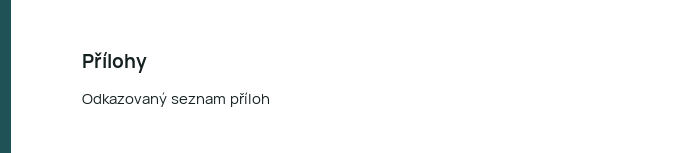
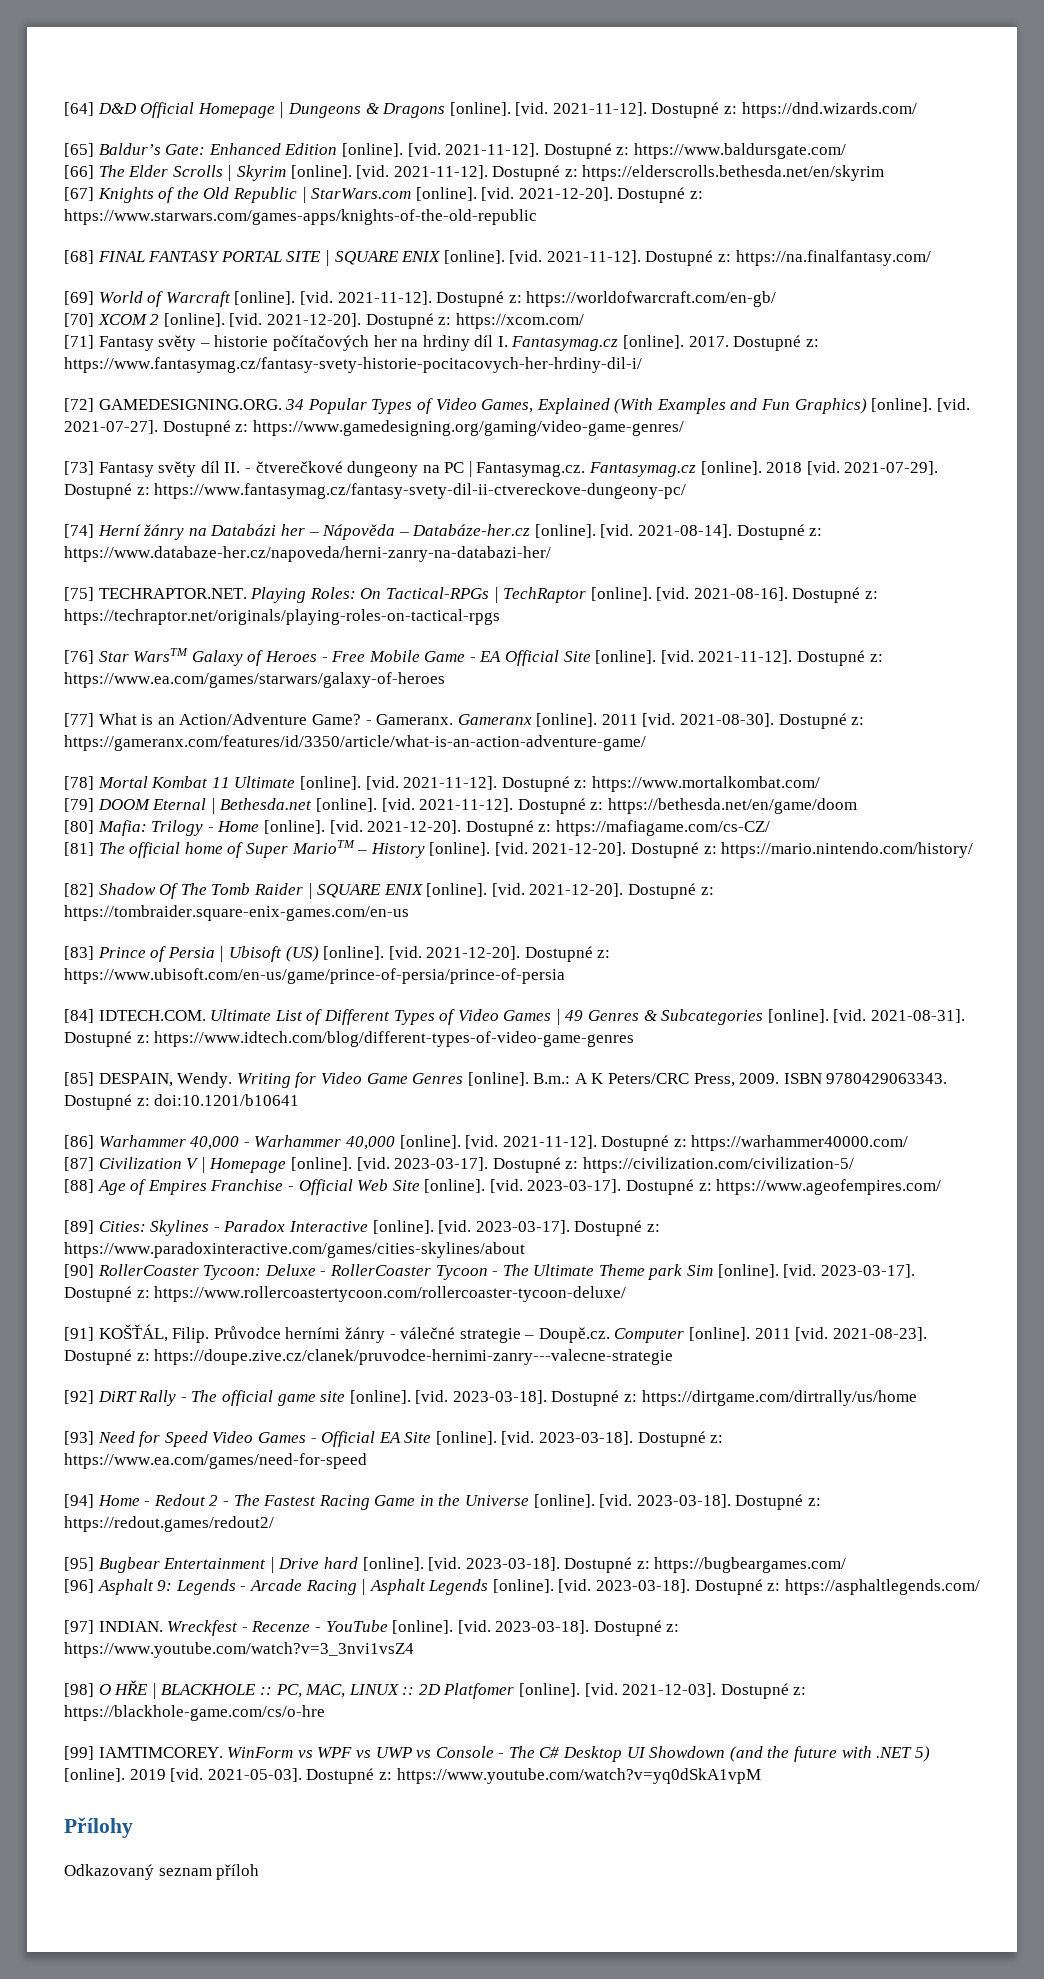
+ [64] D&D Official Homepage | Dungeons & Dragons [online]. [vid. 2021-11-12]. Dostupné z: https://dnd.wizards.com/
+ [65] Baldur’s Gate: Enhanced Edition [online]. [vid. 2021-11-12]. Dostupné z: https://www.baldursgate.com/
+ [66] The Elder Scrolls | Skyrim [online]. [vid. 2021-11-12]. Dostupné z: https://elderscrolls.bethesda.net/en/skyrim
+ [67] Knights of the Old Republic | StarWars.com [online]. [vid. 2021-12-20]. Dostupné z: https://www.starwars.com/games-apps/knights-of-the-old-republic
+ [68] FINAL FANTASY PORTAL SITE | SQUARE ENIX [online]. [vid. 2021-11-12]. Dostupné z: https://na.finalfantasy.com/
+ [69] World of Warcraft [online]. [vid. 2021-11-12]. Dostupné z: https://worldofwarcraft.com/en-gb/
+ [70] XCOM 2 [online]. [vid. 2021-12-20]. Dostupné z: https://xcom.com/
+ [71] Fantasy světy – historie počítačových her na hrdiny díl I. Fantasymag.cz [online]. 2017. Dostupné z: https://www.fantasymag.cz/fantasy-svety-historie-pocitacovych-her-hrdiny-dil-i/
+ [72] GAMEDESIGNING.ORG. 34 Popular Types of Video Games, Explained (With Examples and Fun Graphics) [online]. [vid. 2021-07-27]. Dostupné z: https://www.gamedesigning.org/gaming/video-game-genres/
+ [73] Fantasy světy díl II. - čtverečkové dungeony na PC | Fantasymag.cz. Fantasymag.cz [online]. 2018 [vid. 2021-07-29]. Dostupné z: https://www.fantasymag.cz/fantasy-svety-dil-ii-ctvereckove-dungeony-pc/
+ [74] Herní žánry na Databázi her – Nápověda – Databáze-her.cz [online]. [vid. 2021-08-14]. Dostupné z: https://www.databaze-her.cz/napoveda/herni-zanry-na-databazi-her/
+ [75] TECHRAPTOR.NET. Playing Roles: On Tactical-RPGs | TechRaptor [online]. [vid. 2021-08-16]. Dostupné z: https://techraptor.net/originals/playing-roles-on-tactical-rpgs
+ [76] Star WarsTM Galaxy of Heroes - Free Mobile Game - EA Official Site [online]. [vid. 2021-11-12]. Dostupné z: https://www.ea.com/games/starwars/galaxy-of-heroes
+ [77] What is an Action/Adventure Game? - Gameranx. Gameranx [online]. 2011 [vid. 2021-08-30]. Dostupné z: https://gameranx.com/features/id/3350/article/what-is-an-action-adventure-game/
+ [78] Mortal Kombat 11 Ultimate [online]. [vid. 2021-11-12]. Dostupné z: https://www.mortalkombat.com/
+ [79] DOOM Eternal | Bethesda.net [online]. [vid. 2021-11-12]. Dostupné z: https://bethesda.net/en/game/doom
+ [80] Mafia: Trilogy - Home [online]. [vid. 2021-12-20]. Dostupné z: https://mafiagame.com/cs-CZ/
+ [81] The official home of Super MarioTM – History [online]. [vid. 2021-12-20]. Dostupné z: https://mario.nintendo.com/history/
+ [82] Shadow Of The Tomb Raider | SQUARE ENIX [online]. [vid. 2021-12-20]. Dostupné z: https://tombraider.square-enix-games.com/en-us
+ [83] Prince of Persia | Ubisoft (US) [online]. [vid. 2021-12-20]. Dostupné z: https://www.ubisoft.com/en-us/game/prince-of-persia/prince-of-persia
+ [84] IDTECH.COM. Ultimate List of Different Types of Video Games | 49 Genres & Subcategories [online]. [vid. 2021-08-31]. Dostupné z: https://www.idtech.com/blog/different-types-of-video-game-genres
+ [85] DESPAIN, Wendy. Writing for Video Game Genres [online]. B.m.: A K Peters/CRC Press, 2009. ISBN 9780429063343. Dostupné z: doi:10.1201/b10641
+ [86] Warhammer 40,000 - Warhammer 40,000 [online]. [vid. 2021-11-12]. Dostupné z: https://warhammer40000.com/
+ [87] Civilization V | Homepage [online]. [vid. 2023-03-17]. Dostupné z: https://civilization.com/civilization-5/
+ [88] Age of Empires Franchise - Official Web Site [online]. [vid. 2023-03-17]. Dostupné z: https://www.ageofempires.com/
+ [89] Cities: Skylines - Paradox Interactive [online]. [vid. 2023-03-17]. Dostupné z: https://www.paradoxinteractive.com/games/cities-skylines/about
+ [90] RollerCoaster Tycoon: Deluxe - RollerCoaster Tycoon - The Ultimate Theme park Sim [online]. [vid. 2023-03-17]. Dostupné z: https://www.rollercoastertycoon.com/rollercoaster-tycoon-deluxe/
+ [91] KOŠŤÁL, Filip. Průvodce herními žánry - válečné strategie – Doupě.cz. Computer [online]. 2011 [vid. 2021-08-23]. Dostupné z: https://doupe.zive.cz/clanek/pruvodce-hernimi-zanry---valecne-strategie
+ [92] DiRT Rally - The official game site [online]. [vid. 2023-03-18]. Dostupné z: https://dirtgame.com/dirtrally/us/home
+ [93] Need for Speed Video Games - Official EA Site [online]. [vid. 2023-03-18]. Dostupné z: https://www.ea.com/games/need-for-speed
+ [94] Home - Redout 2 - The Fastest Racing Game in the Universe [online]. [vid. 2023-03-18]. Dostupné z: https://redout.games/redout2/
+ [95] Bugbear Entertainment | Drive hard [online]. [vid. 2023-03-18]. Dostupné z: https://bugbeargames.com/
+ [96] Asphalt 9: Legends - Arcade Racing | Asphalt Legends [online]. [vid. 2023-03-18]. Dostupné z: https://asphaltlegends.com/
+ [97] INDIAN. Wreckfest - Recenze - YouTube [online]. [vid. 2023-03-18]. Dostupné z: https://www.youtube.com/watch?v=3_3nvi1vsZ4
+ [98] O HŘE | BLACKHOLE :: PC, MAC, LINUX :: 2D Platfomer [online]. [vid. 2021-12-03]. Dostupné z: https://blackhole-game.com/cs/o-hre
+ [99] IAMTIMCOREY. WinForm vs WPF vs UWP vs Console - The C# Desktop UI Showdown (and the future with .NET 5) [online]. 2019 [vid. 2021-05-03]. Dostupné z: https://www.youtube.com/watch?v=yq0dSkA1vpM

